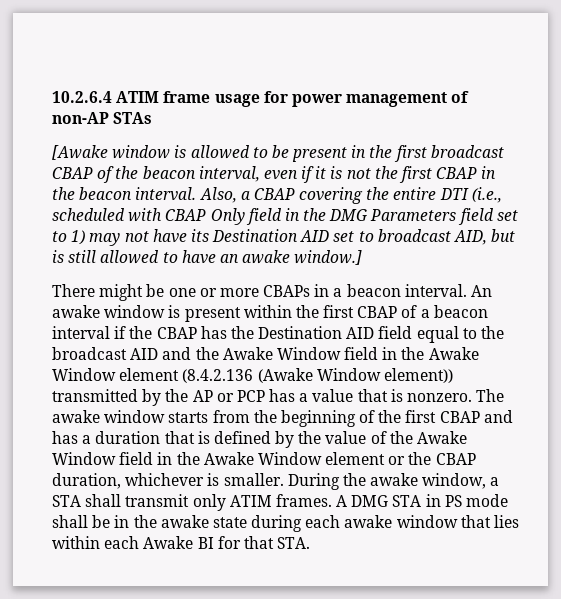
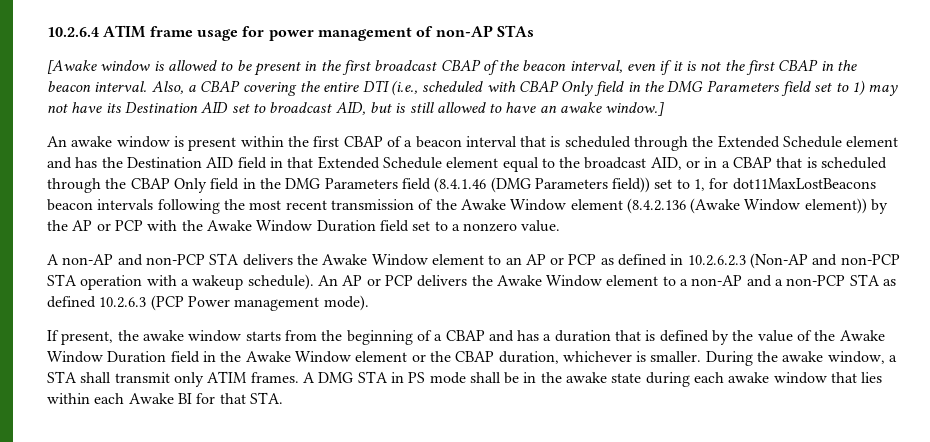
- There might be one or more CBAPs in a beacon interval. An awake window is present within the first CBAP of a beacon interval if the CBAP has the Destination AID field equal to the broadcast AID and the Awake Window field in the Awake Window element (8.4.2.136 (Awake Window element)) transmitted by the AP or PCP has a value that is nonzero. The awake window starts from the beginning of the first CBAP and has a duration that is defined by the value of the Awake Window field in the Awake Window element or the CBAP duration, whichever is smaller.
+ An awake window is present within the first CBAP of a beacon interval that is scheduled through the Extended Schedule element and has the Destination AID field in that Extended Schedule element equal to the broadcast AID, or in a CBAP that is scheduled through the CBAP Only field in the DMG Parameters field (8.4.1.46 (DMG Parameters field)) set to 1, for dot11MaxLostBeacons beacon intervals following the most recent transmission of the Awake Window element (8.4.2.136 (Awake Window element)) by the AP or PCP with the Awake Window Duration field set to a nonzero value.
+ A non-AP and non-PCP STA delivers the Awake Window element to an AP or PCP as defined in 10.2.6.2.3 (Non-AP and non-PCP STA operation with a wakeup schedule). An AP or PCP delivers the Awake Window element to a non-AP and a non-PCP STA as defined 10.2.6.3 (PCP Power management mode).
+ If present, the awake window starts from the beginning of a CBAP and has a duration that is defined by the value of the Awake Window Duration field in the Awake Window element or the CBAP duration, whichever is smaller.

